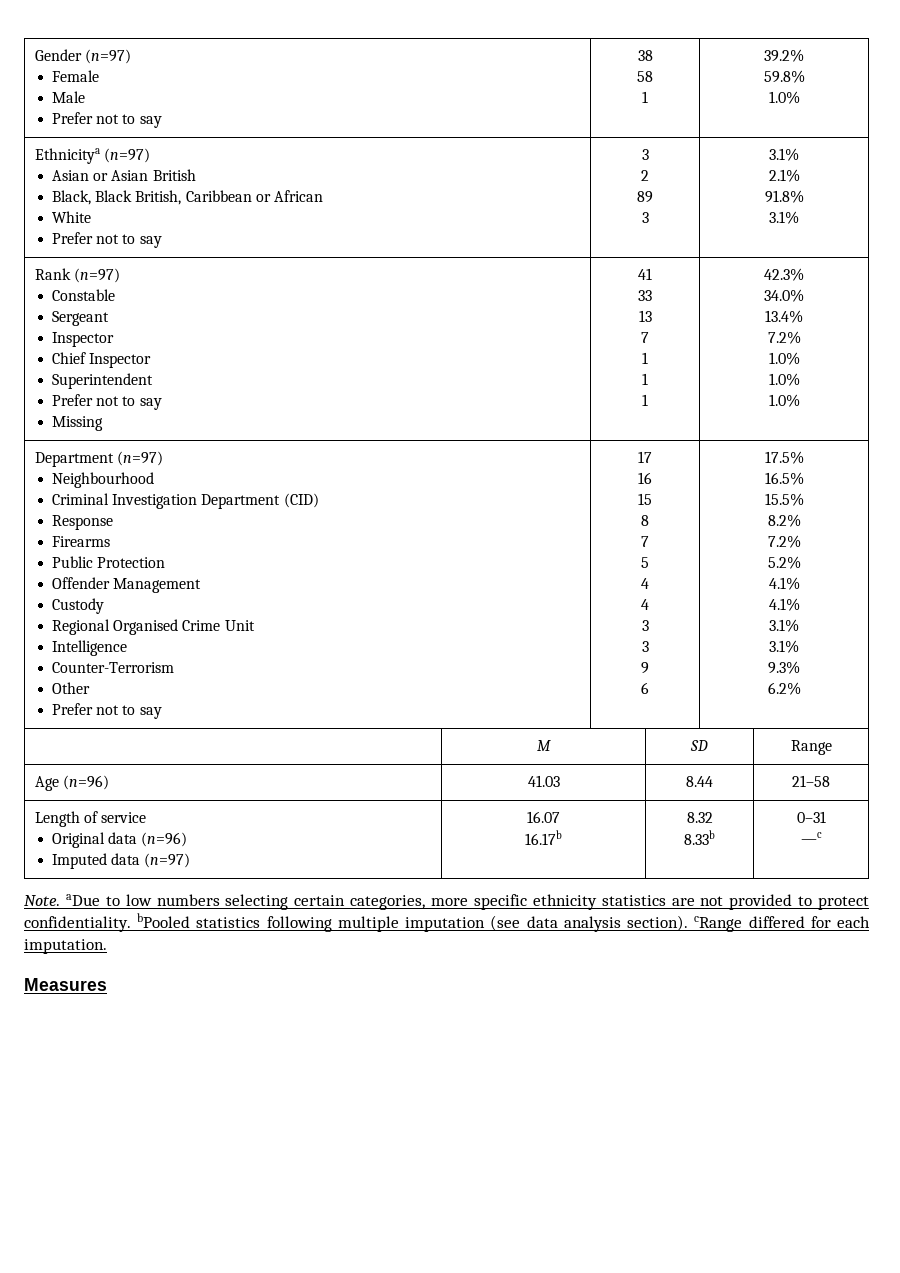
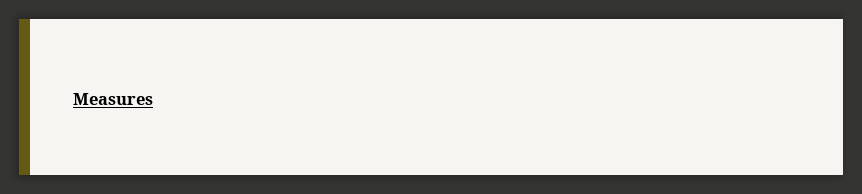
- Gender (n=97)
- Female
- Male
- Prefer not to say | 38
- 58
- 1 | 39.2%
- 59.8%
- 1.0%
- Ethnicitya (n=97)
- Asian or Asian British
- Black, Black British, Caribbean or African
- White
- Prefer not to say | 3
- 2
- 89
- 3 | 3.1%
- 2.1%
- 91.8%
- 3.1%
- Rank (n=97)
- Constable
- Sergeant
- Inspector
- Chief Inspector
- Superintendent
- Prefer not to say
- Missing | 41
- 33
- 13
- 7
- 1
- 1
- 1 | 42.3%
- 34.0%
- 13.4%
- 7.2%
- 1.0%
- 1.0%
- 1.0%
- Department (n=97)
- Neighbourhood
- Criminal Investigation Department (CID)
- Response
- Firearms
- Public Protection
- Offender Management
- Custody
- Regional Organised Crime Unit
- Intelligence
- Counter-Terrorism
- Other
- Prefer not to say | 17
- 16
- 15
- 8
- 7
- 5
- 4
- 4
- 3
- 3
- 9
- 6 | 17.5%
- 16.5%
- 15.5%
- 8.2%
- 7.2%
- 5.2%
- 4.1%
- 4.1%
- 3.1%
- 3.1%
- 9.3%
- 6.2%
- | M | SD | Range
- Age (n=96) | 41.03 | 8.44 | 21–58
- Length of service
- Original data (n=96)
- Imputed data (n=97) | 16.07
- 16.17b | 8.32
- 8.33b | 0–31
- —c
- Note. aDue to low numbers selecting certain categories, more specific ethnicity statistics are not provided to protect confidentiality. bPooled statistics following multiple imputation (see data analysis section). cRange differed for each imputation.

